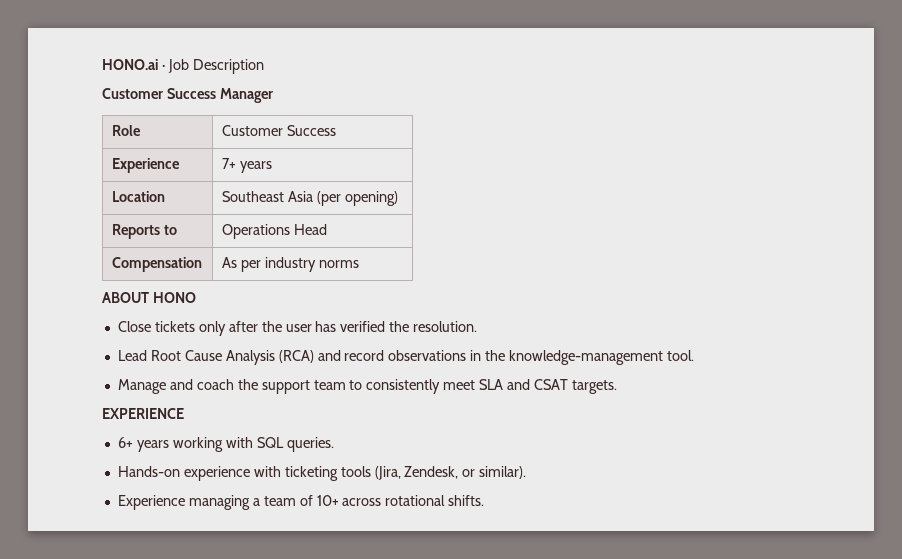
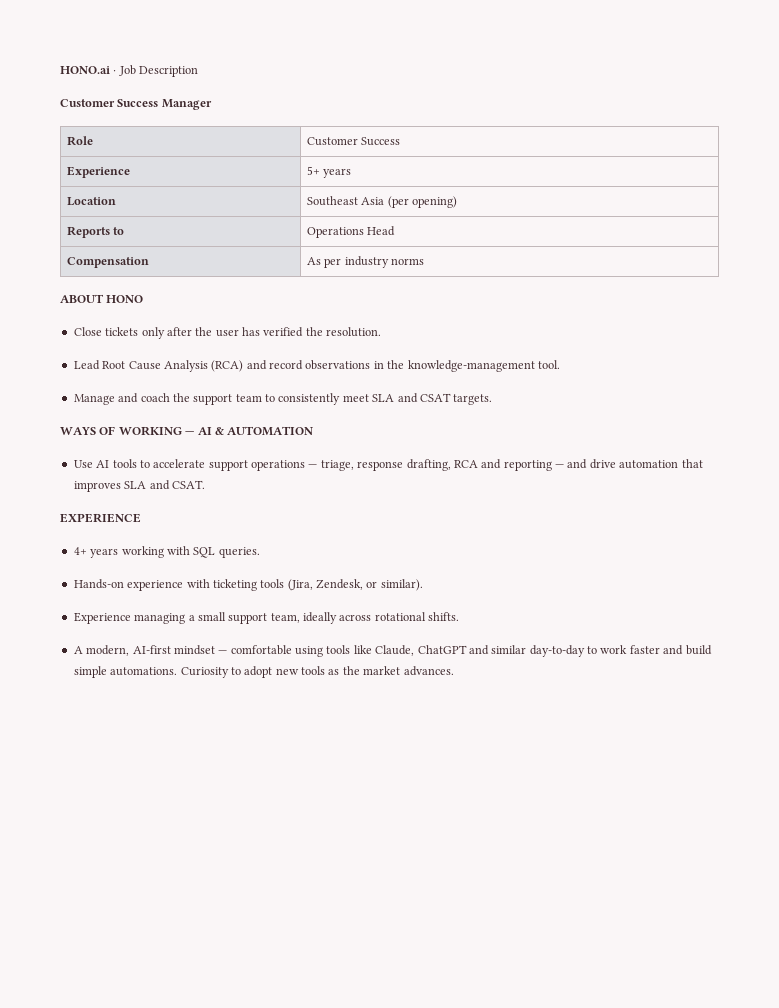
- Experience | 7+ years
+ Experience | 5+ years
+ WAYS OF WORKING — AI & AUTOMATION
+ Use AI tools to accelerate support operations — triage, response drafting, RCA and reporting — and drive automation that improves SLA and CSAT.
- 6+ years working with SQL queries.
+ 4+ years working with SQL queries.
- Experience managing a team of 10+ across rotational shifts.
+ Experience managing a small support team, ideally across rotational shifts.
+ A modern, AI-first mindset — comfortable using tools like Claude, ChatGPT and similar day-to-day to work faster and build simple automations. Curiosity to adopt new tools as the market advances.

